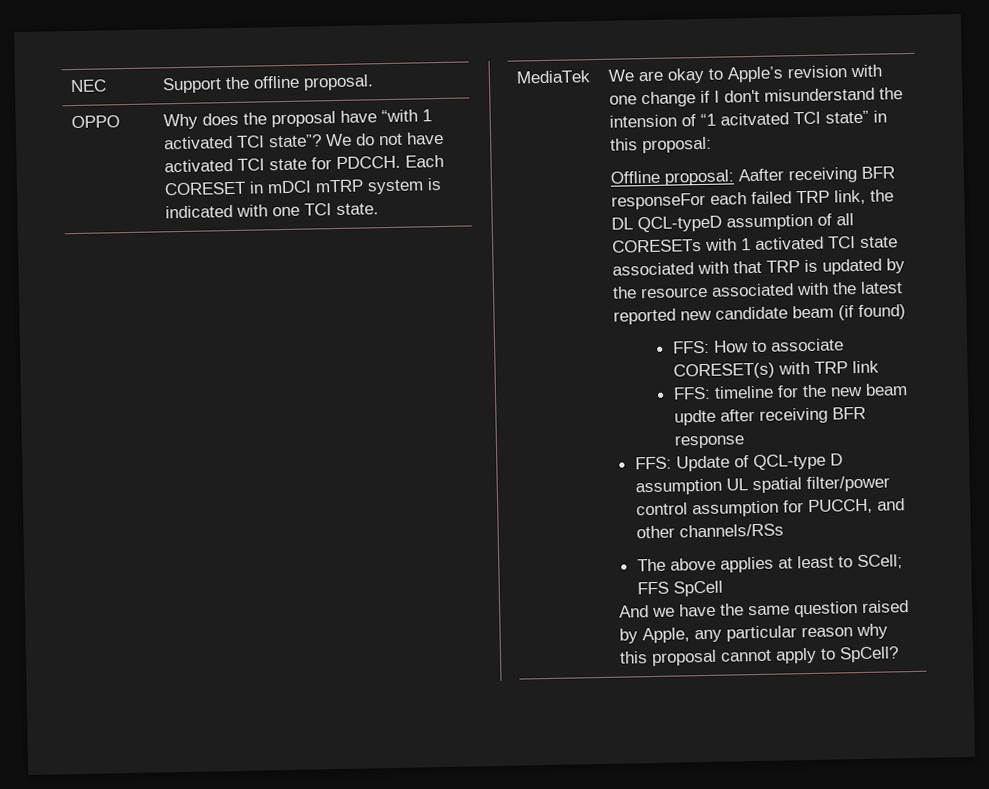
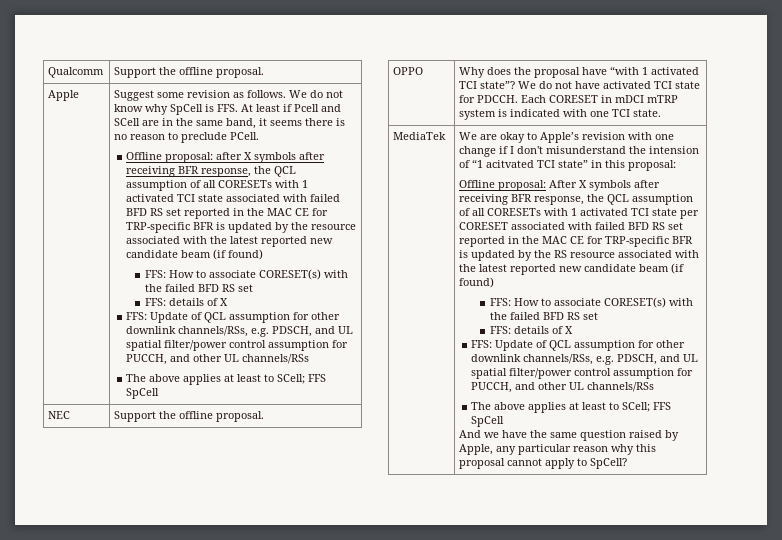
+ Qualcomm | Support the offline proposal.
+ Apple | Suggest some revision as follows. We do not know why SpCell is FFS. At least if Pcell and SCell are in the same band, it seems there is no reason to preclude PCell.
+ Offline proposal: after X symbols after receiving BFR response, the QCL assumption of all CORESETs with 1 activated TCI state associated with failed BFD RS set reported in the MAC CE for TRP-specific BFR is updated by the resource associated with the latest reported new candidate beam (if found)
+ FFS: How to associate CORESET(s) with the failed BFD RS set
+ FFS: details of X
+ FFS: Update of QCL assumption for other downlink channels/RSs, e.g. PDSCH, and UL spatial filter/power control assumption for PUCCH, and other UL channels/RSs
+ The above applies at least to SCell; FFS SpCell
- Offline proposal: Aafter receiving BFR responseFor each failed TRP link, the DL QCL-typeD assumption of all CORESETs with 1 activated TCI state associated with that TRP is updated by the resource associated with the latest reported new candidate beam (if found)
- FFS: How to associate CORESET(s) with TRP link
- FFS: timeline for the new beam updte after receiving BFR response
- FFS: Update of QCL-type D assumption UL spatial filter/power control assumption for PUCCH, and other channels/RSs
+ Offline proposal: After X symbols after receiving BFR response, the QCL assumption of all CORESETs with 1 activated TCI state per CORESET associated with failed BFD RS set reported in the MAC CE for TRP-specific BFR is updated by the RS resource associated with the latest reported new candidate beam (if found)
+ FFS: How to associate CORESET(s) with the failed BFD RS set
+ FFS: details of X
+ FFS: Update of QCL assumption for other downlink channels/RSs, e.g. PDSCH, and UL spatial filter/power control assumption for PUCCH, and other UL channels/RSs

